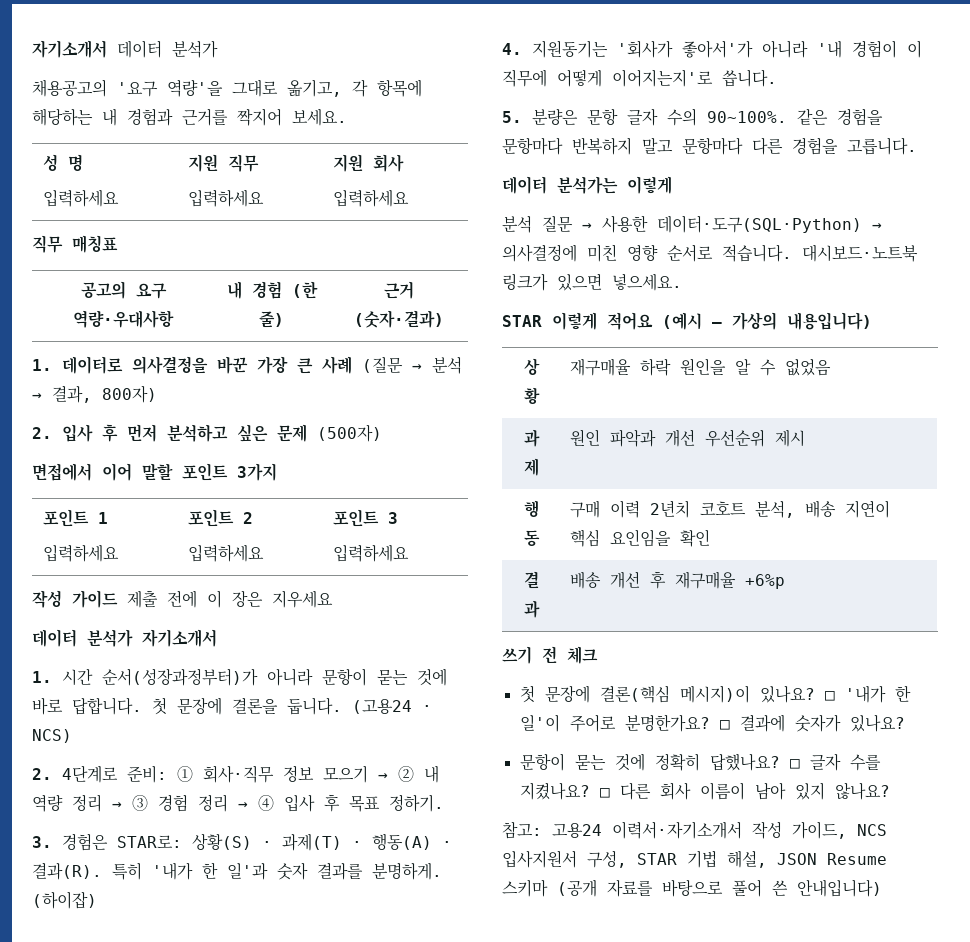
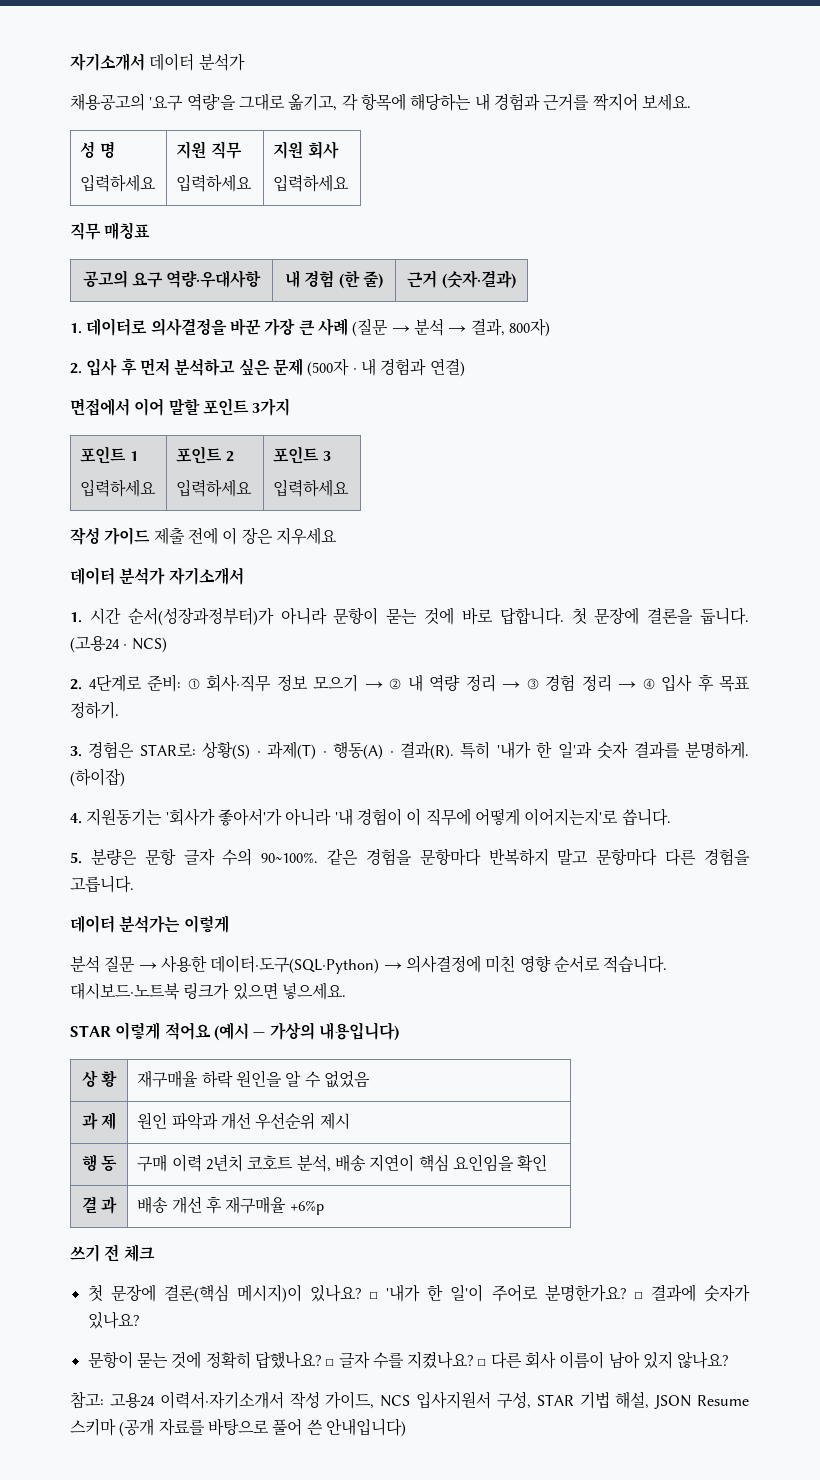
- 2. 입사 후 먼저 분석하고 싶은 문제 (500자)
+ 2. 입사 후 먼저 분석하고 싶은 문제 (500자 · 내 경험과 연결)

